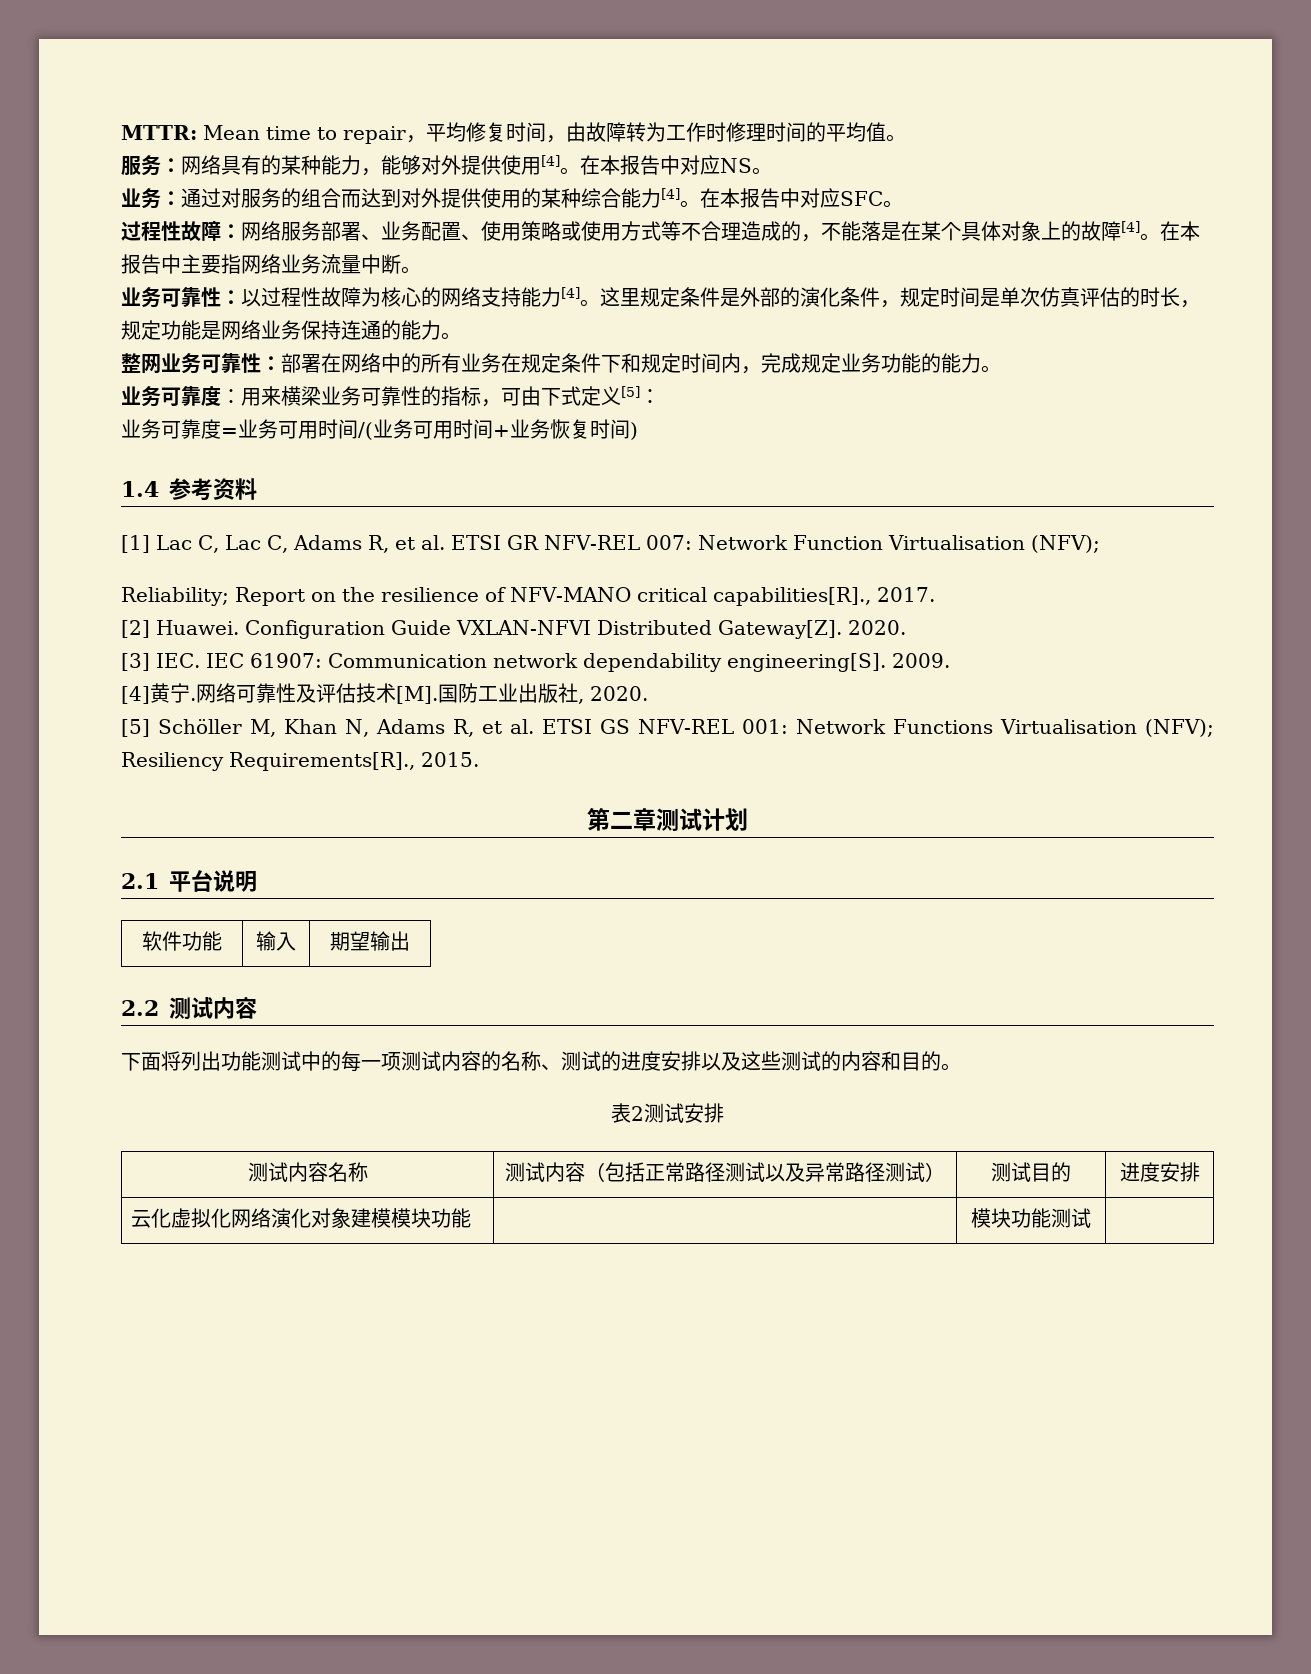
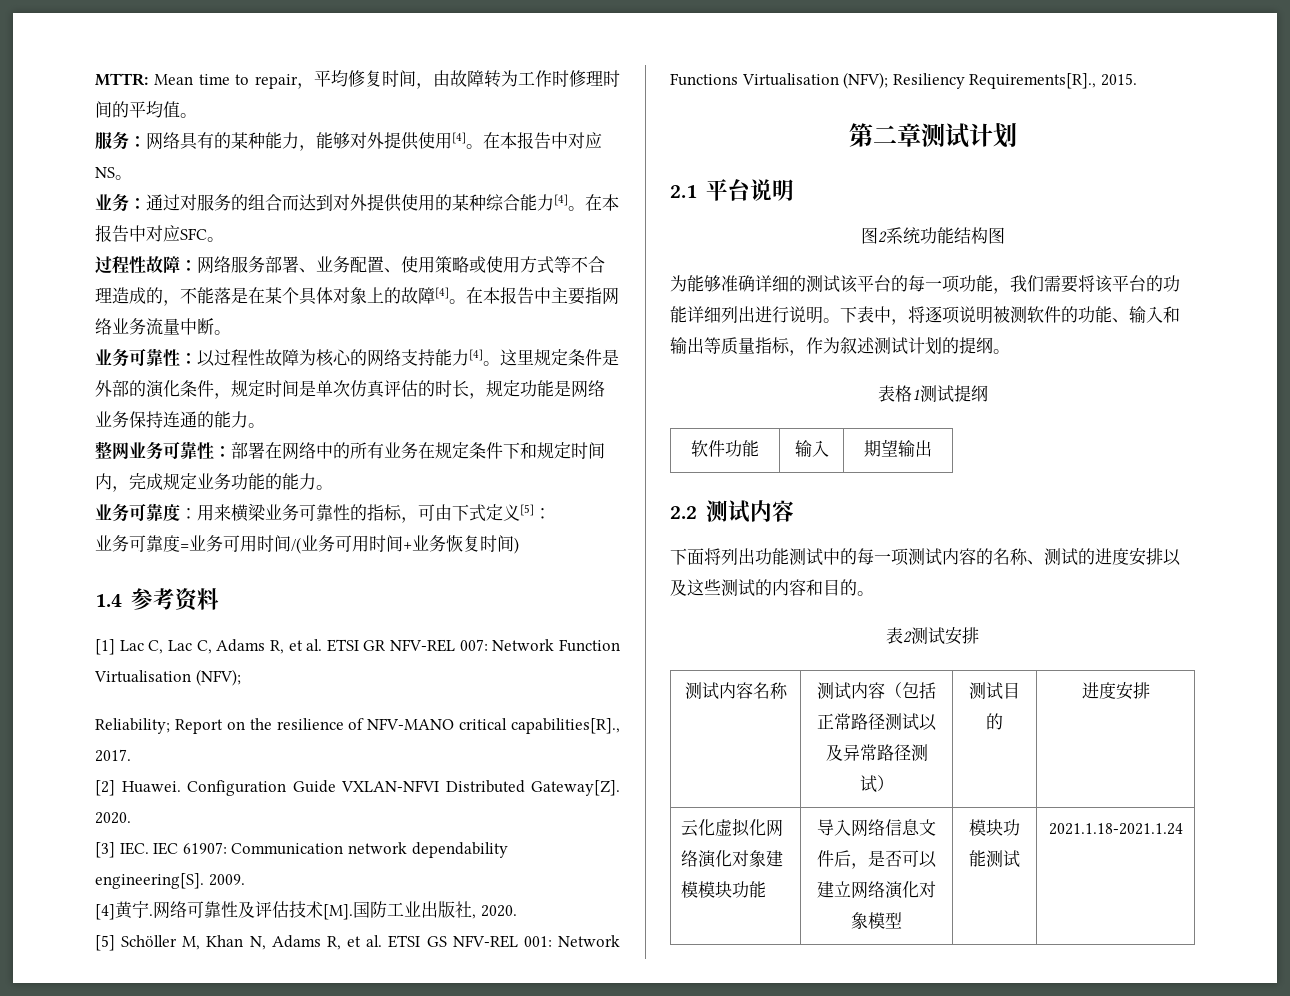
+ 图2系统功能结构图
+ 为能够准确详细的测试该平台的每一项功能，我们需要将该平台的功能详细列出进行说明。下表中，将逐项说明被测软件的功能、输入和输出等质量指标，作为叙述测试计划的提纲。
+ 表格1测试提纲
- 云化虚拟化网络演化对象建模模块功能 | | 模块功能测试 |
+ 云化虚拟化网络演化对象建模模块功能 | 导入网络信息文件后，是否可以建立网络演化对象模型 | 模块功能测试 | 2021.1.18-2021.1.24

